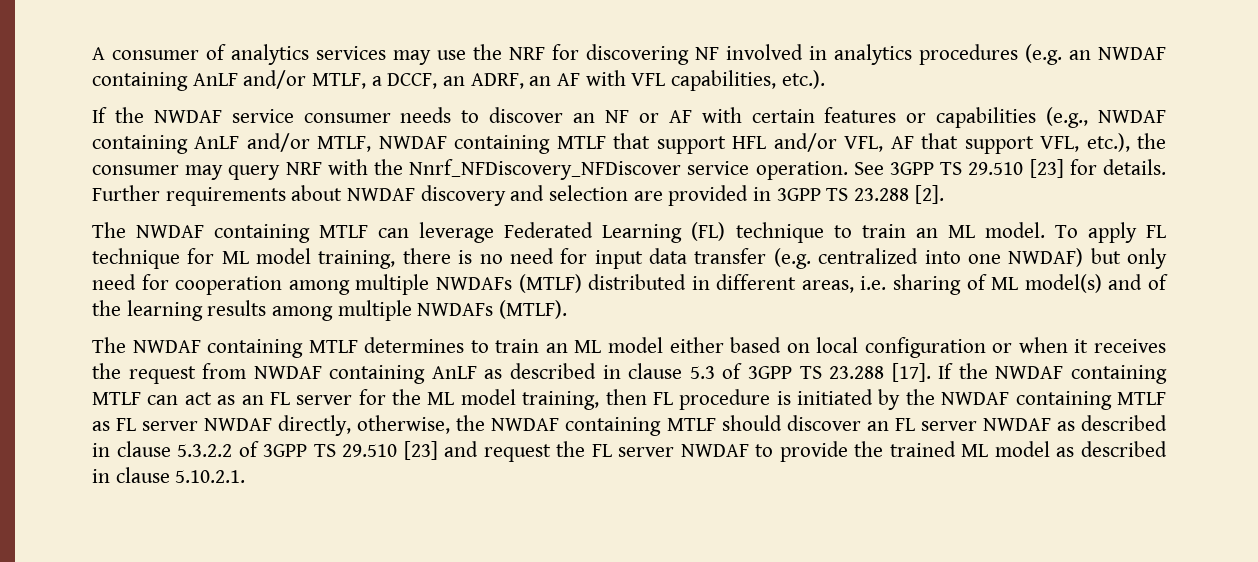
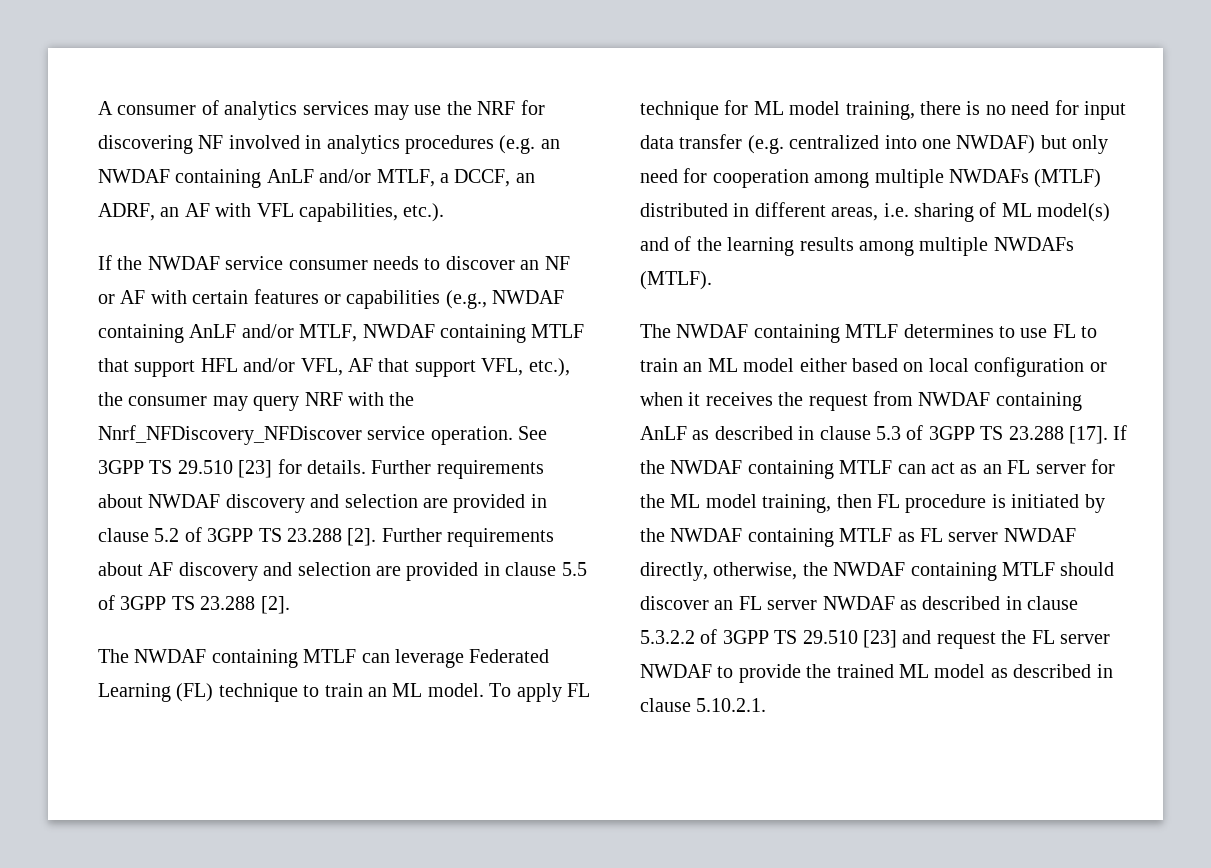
- Further requirements about NWDAF discovery and selection are provided in 3GPP TS 23.288 [2].
+ Further requirements about NWDAF discovery and selection are provided in clause 5.2 of 3GPP TS 23.288 [2]. Further requirements about AF discovery and selection are provided in clause 5.5 of 3GPP TS 23.288 [2].
- The NWDAF containing MTLF determines to train an ML model either based on local configuration or when it receives the request from NWDAF containing AnLF as described in clause 5.3 of 3GPP TS 23.288 [17].
+ The NWDAF containing MTLF determines to use FL to train an ML model either based on local configuration or when it receives the request from NWDAF containing AnLF as described in clause 5.3 of 3GPP TS 23.288 [17].

